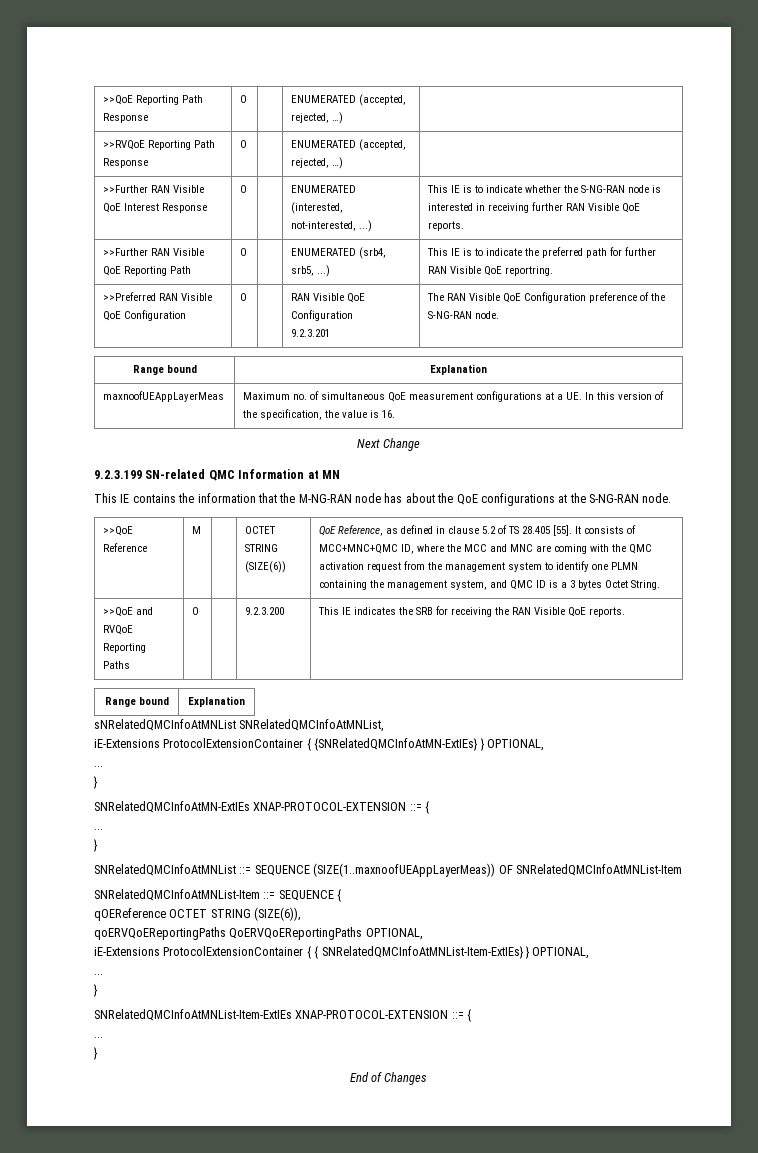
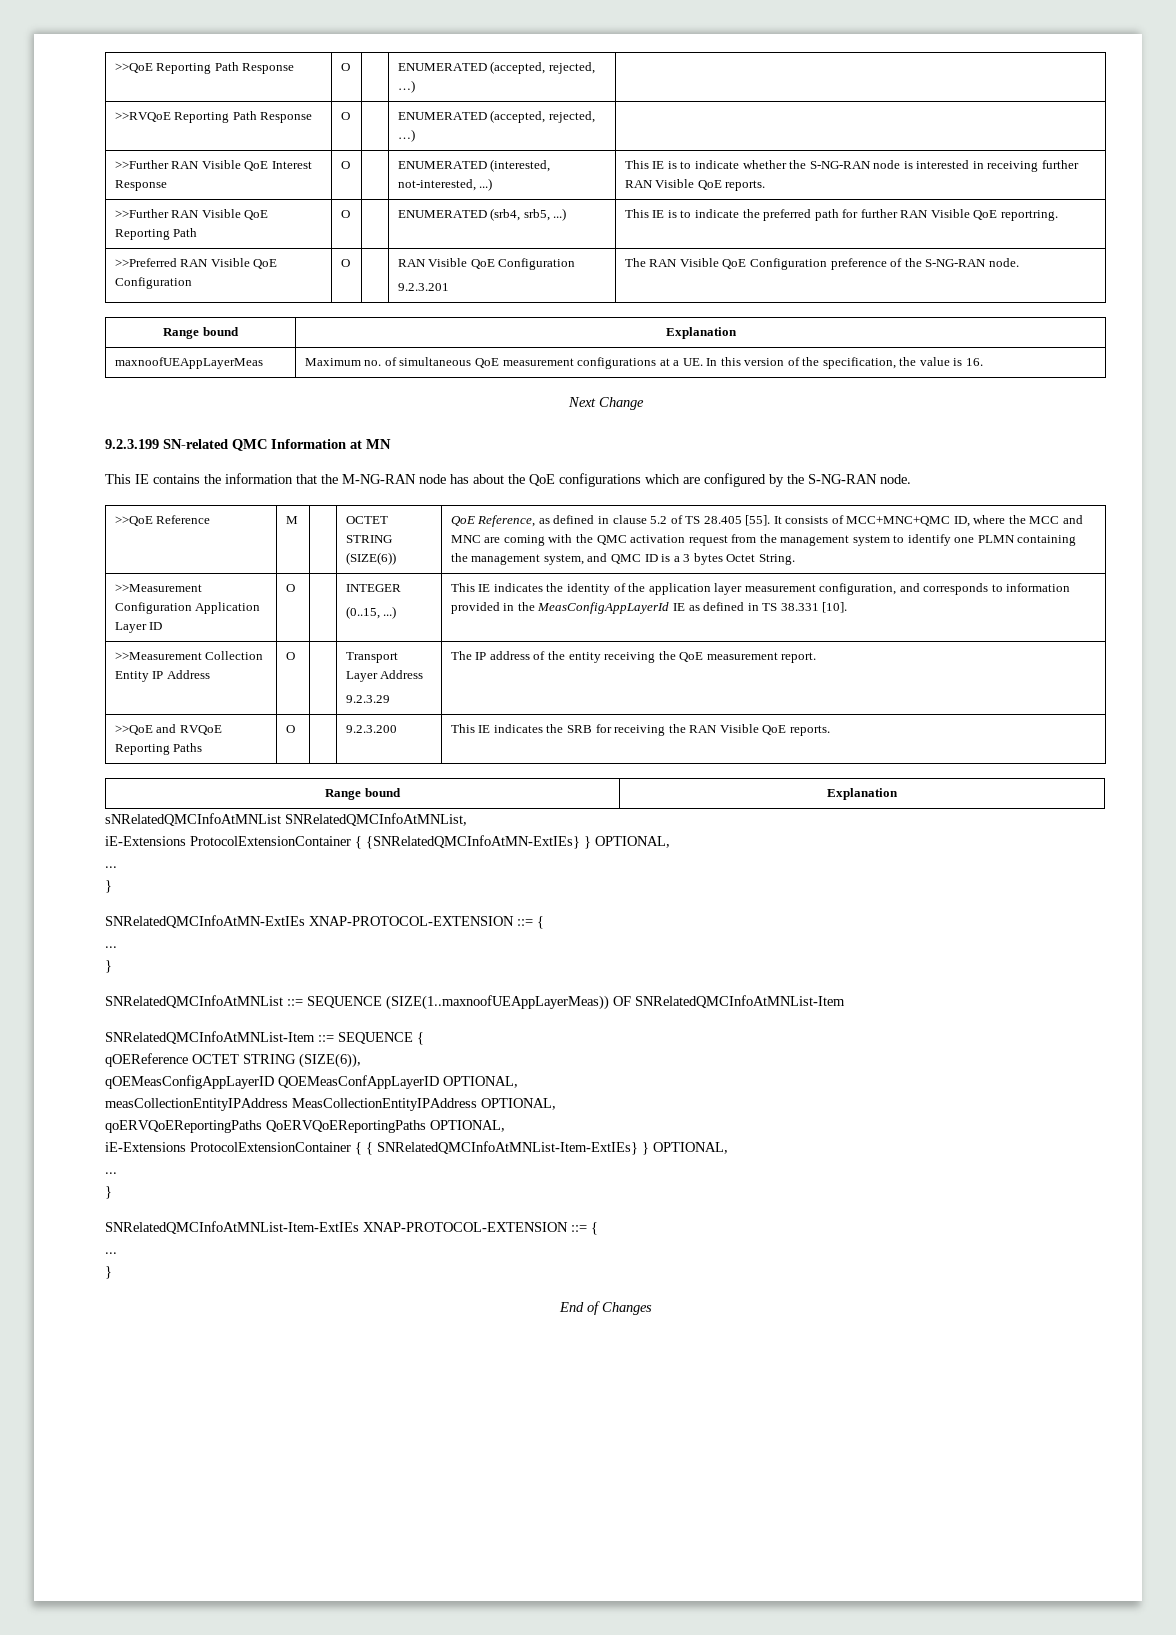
- This IE contains the information that the M-NG-RAN node has about the QoE configurations at the S-NG-RAN node.
+ This IE contains the information that the M-NG-RAN node has about the QoE configurations which are configured by the S-NG-RAN node.
+ >>Measurement Configuration Application Layer ID | O | | INTEGER
+ (0..15, ...) | This IE indicates the identity of the application layer measurement configuration, and corresponds to information provided in the MeasConfigAppLayerId IE as defined in TS 38.331 [10].
+ >>Measurement Collection Entity IP Address | O | | Transport Layer Address
+ 9.2.3.29 | The IP address of the entity receiving the QoE measurement report.
+ qOEMeasConfigAppLayerID QOEMeasConfAppLayerID OPTIONAL,
+ measCollectionEntityIPAddress MeasCollectionEntityIPAddress OPTIONAL,

